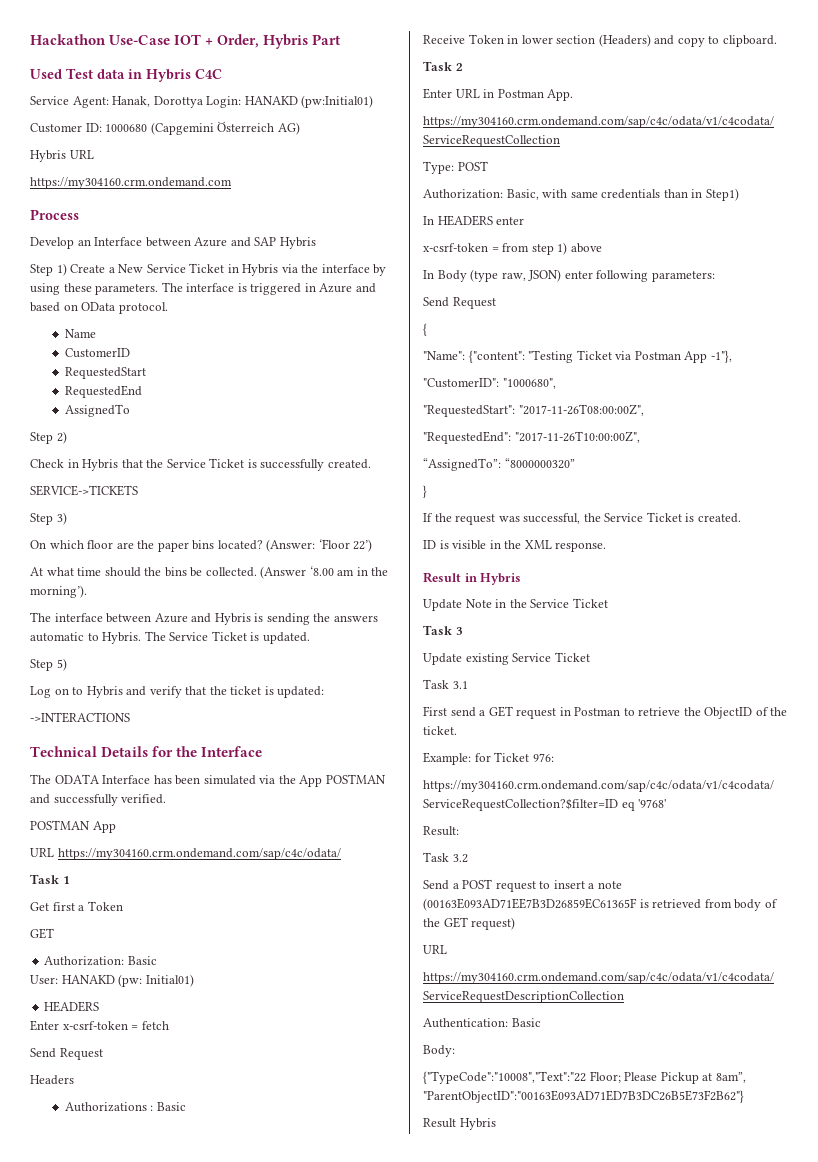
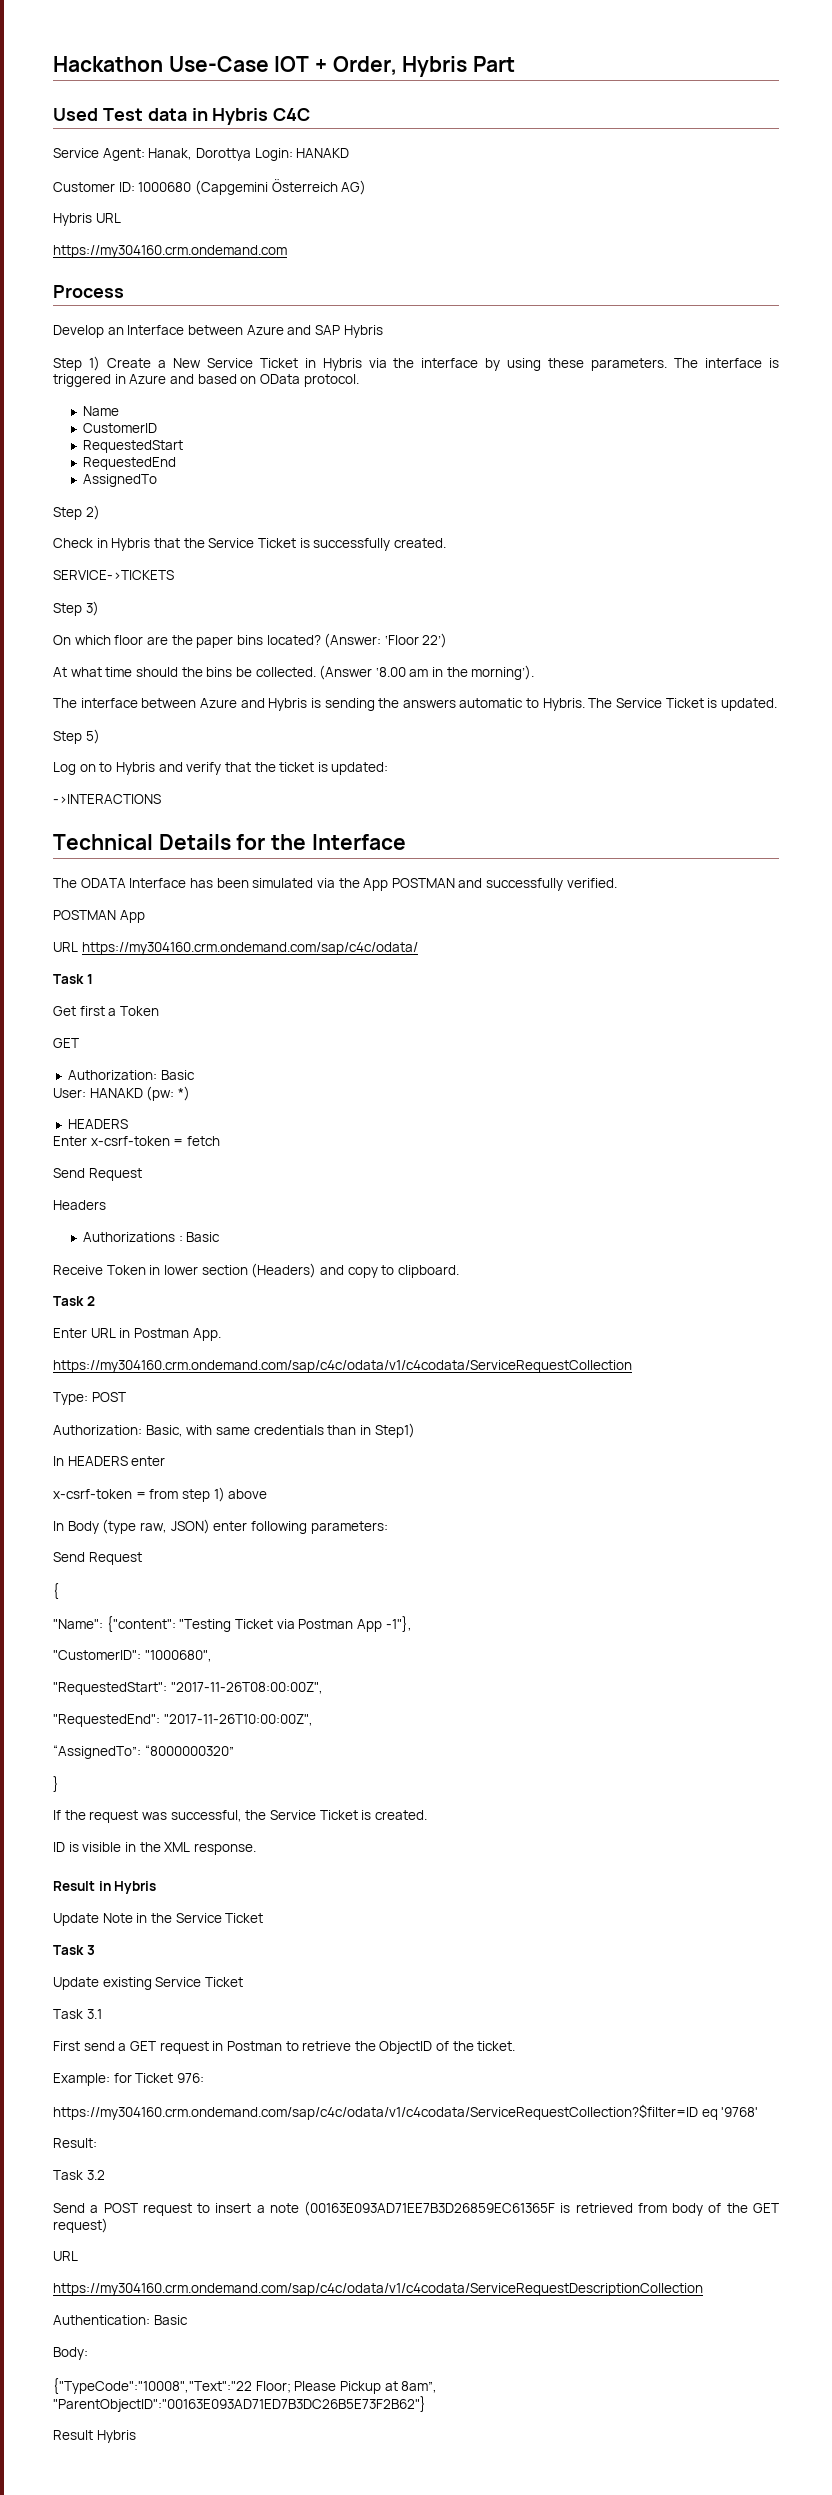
- Service Agent: Hanak, Dorottya Login: HANAKD (pw:Initial01)
+ Service Agent: Hanak, Dorottya Login: HANAKD
- User: HANAKD (pw: Initial01)
+ User: HANAKD (pw: *)

